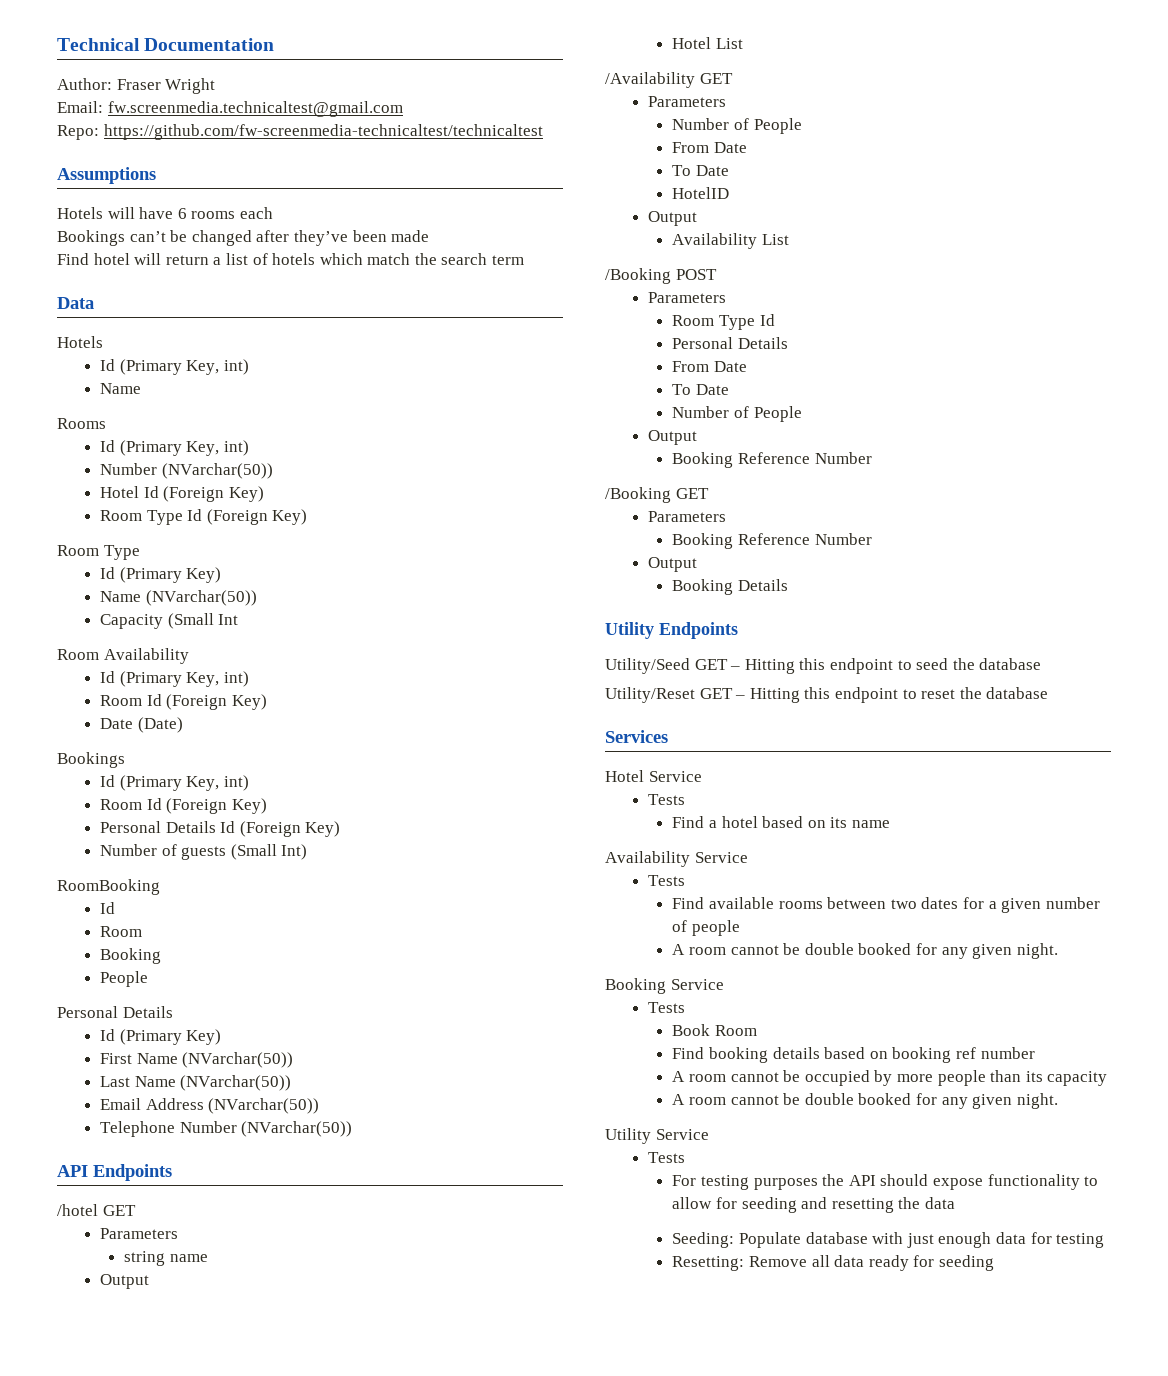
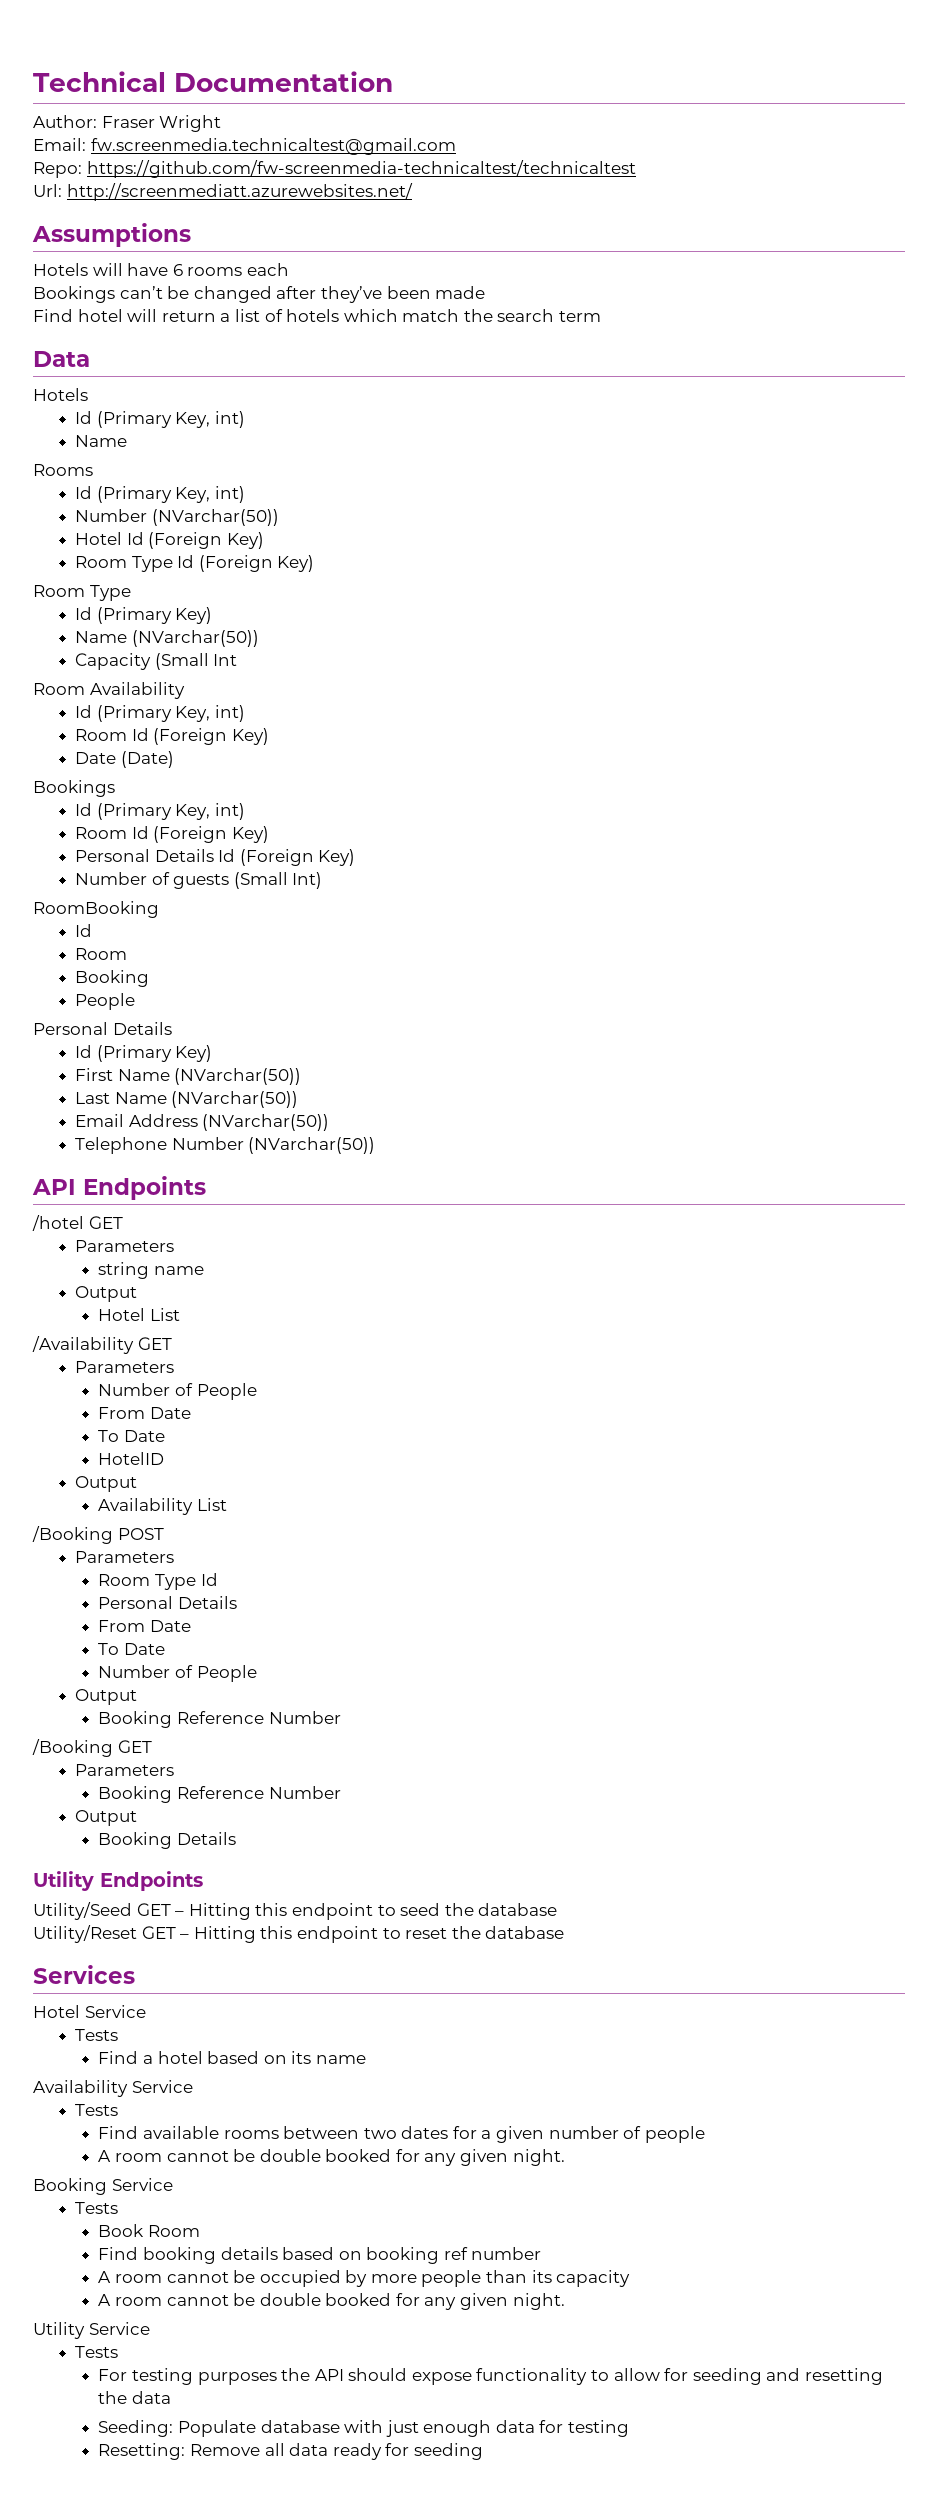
+ Url: http://screenmediatt.azurewebsites.net/

